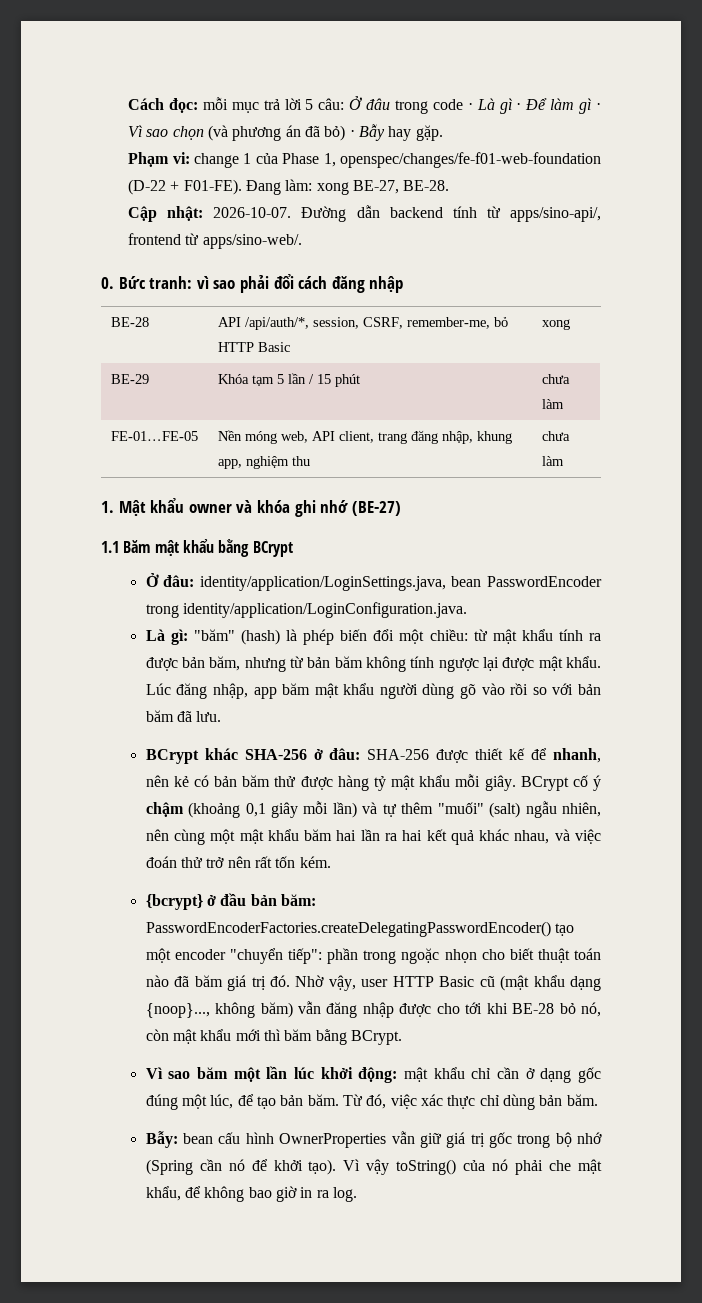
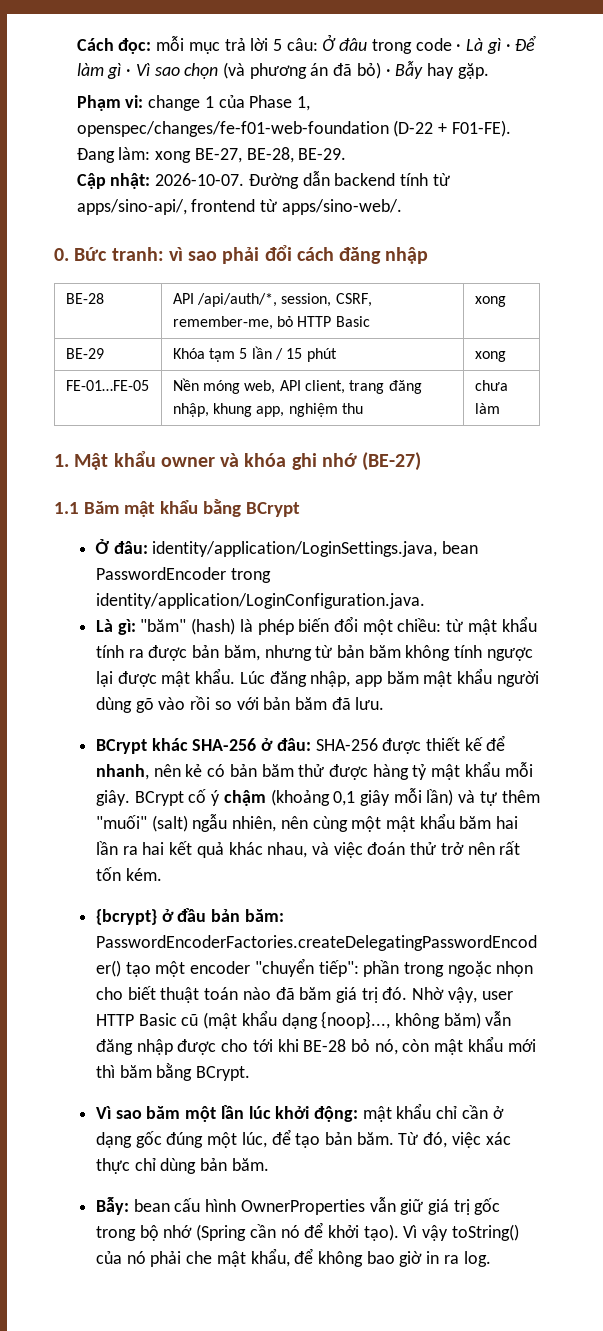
- Đang làm: xong BE-27, BE-28.
+ Đang làm: xong BE-27, BE-28, BE-29.
- BE-29 | Khóa tạm 5 lần / 15 phút | chưa làm
+ BE-29 | Khóa tạm 5 lần / 15 phút | xong

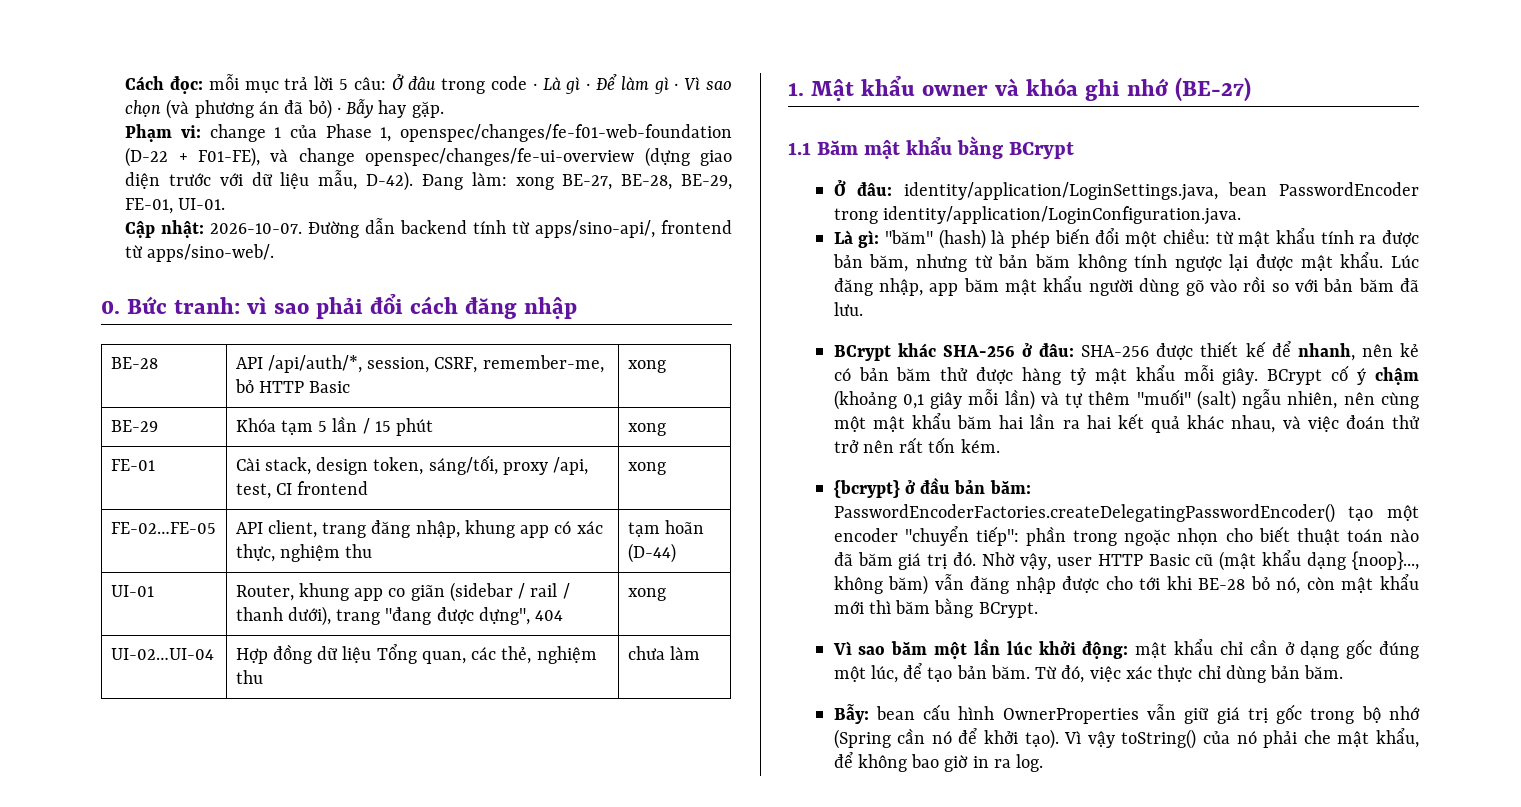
- Phạm vi: change 1 của Phase 1, openspec/changes/fe-f01-web-foundation (D-22 + F01-FE).
+ Phạm vi: change 1 của Phase 1, openspec/changes/fe-f01-web-foundation (D-22 + F01-FE), và change openspec/changes/fe-ui-overview (dựng giao diện trước với dữ liệu mẫu, D-42).
- Đang làm: xong BE-27, BE-28, BE-29.
+ Đang làm: xong BE-27, BE-28, BE-29, FE-01, UI-01.
- FE-01…FE-05 | Nền móng web, API client, trang đăng nhập, khung app, nghiệm thu | chưa làm
+ FE-01 | Cài stack, design token, sáng/tối, proxy /api, test, CI frontend | xong
+ FE-02…FE-05 | API client, trang đăng nhập, khung app có xác thực, nghiệm thu | tạm hoãn (D-44)
+ UI-01 | Router, khung app co giãn (sidebar / rail / thanh dưới), trang "đang được dựng", 404 | xong
+ UI-02…UI-04 | Hợp đồng dữ liệu Tổng quan, các thẻ, nghiệm thu | chưa làm

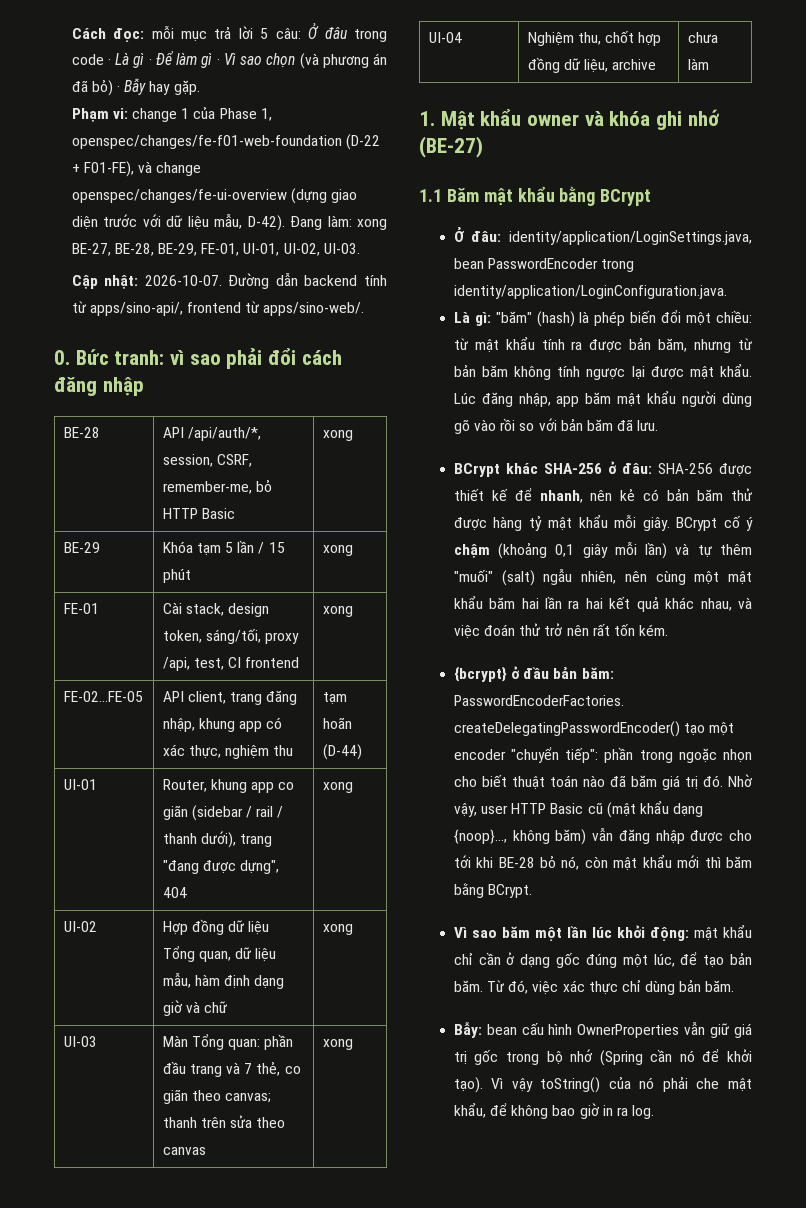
- Đang làm: xong BE-27, BE-28, BE-29, FE-01, UI-01.
+ Đang làm: xong BE-27, BE-28, BE-29, FE-01, UI-01, UI-02, UI-03.
- UI-02…UI-04 | Hợp đồng dữ liệu Tổng quan, các thẻ, nghiệm thu | chưa làm
+ UI-02 | Hợp đồng dữ liệu Tổng quan, dữ liệu mẫu, hàm định dạng giờ và chữ | xong
+ UI-03 | Màn Tổng quan: phần đầu trang và 7 thẻ, co giãn theo canvas; thanh trên sửa theo canvas | xong
+ UI-04 | Nghiệm thu, chốt hợp đồng dữ liệu, archive | chưa làm

